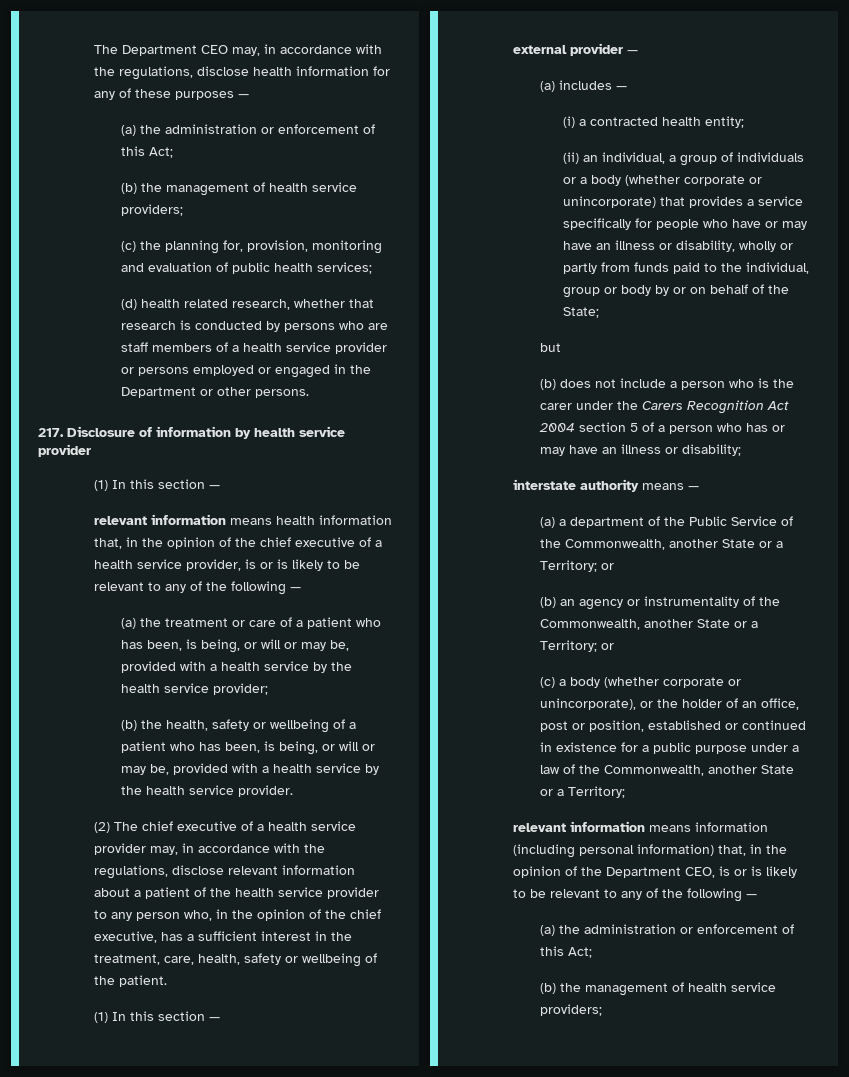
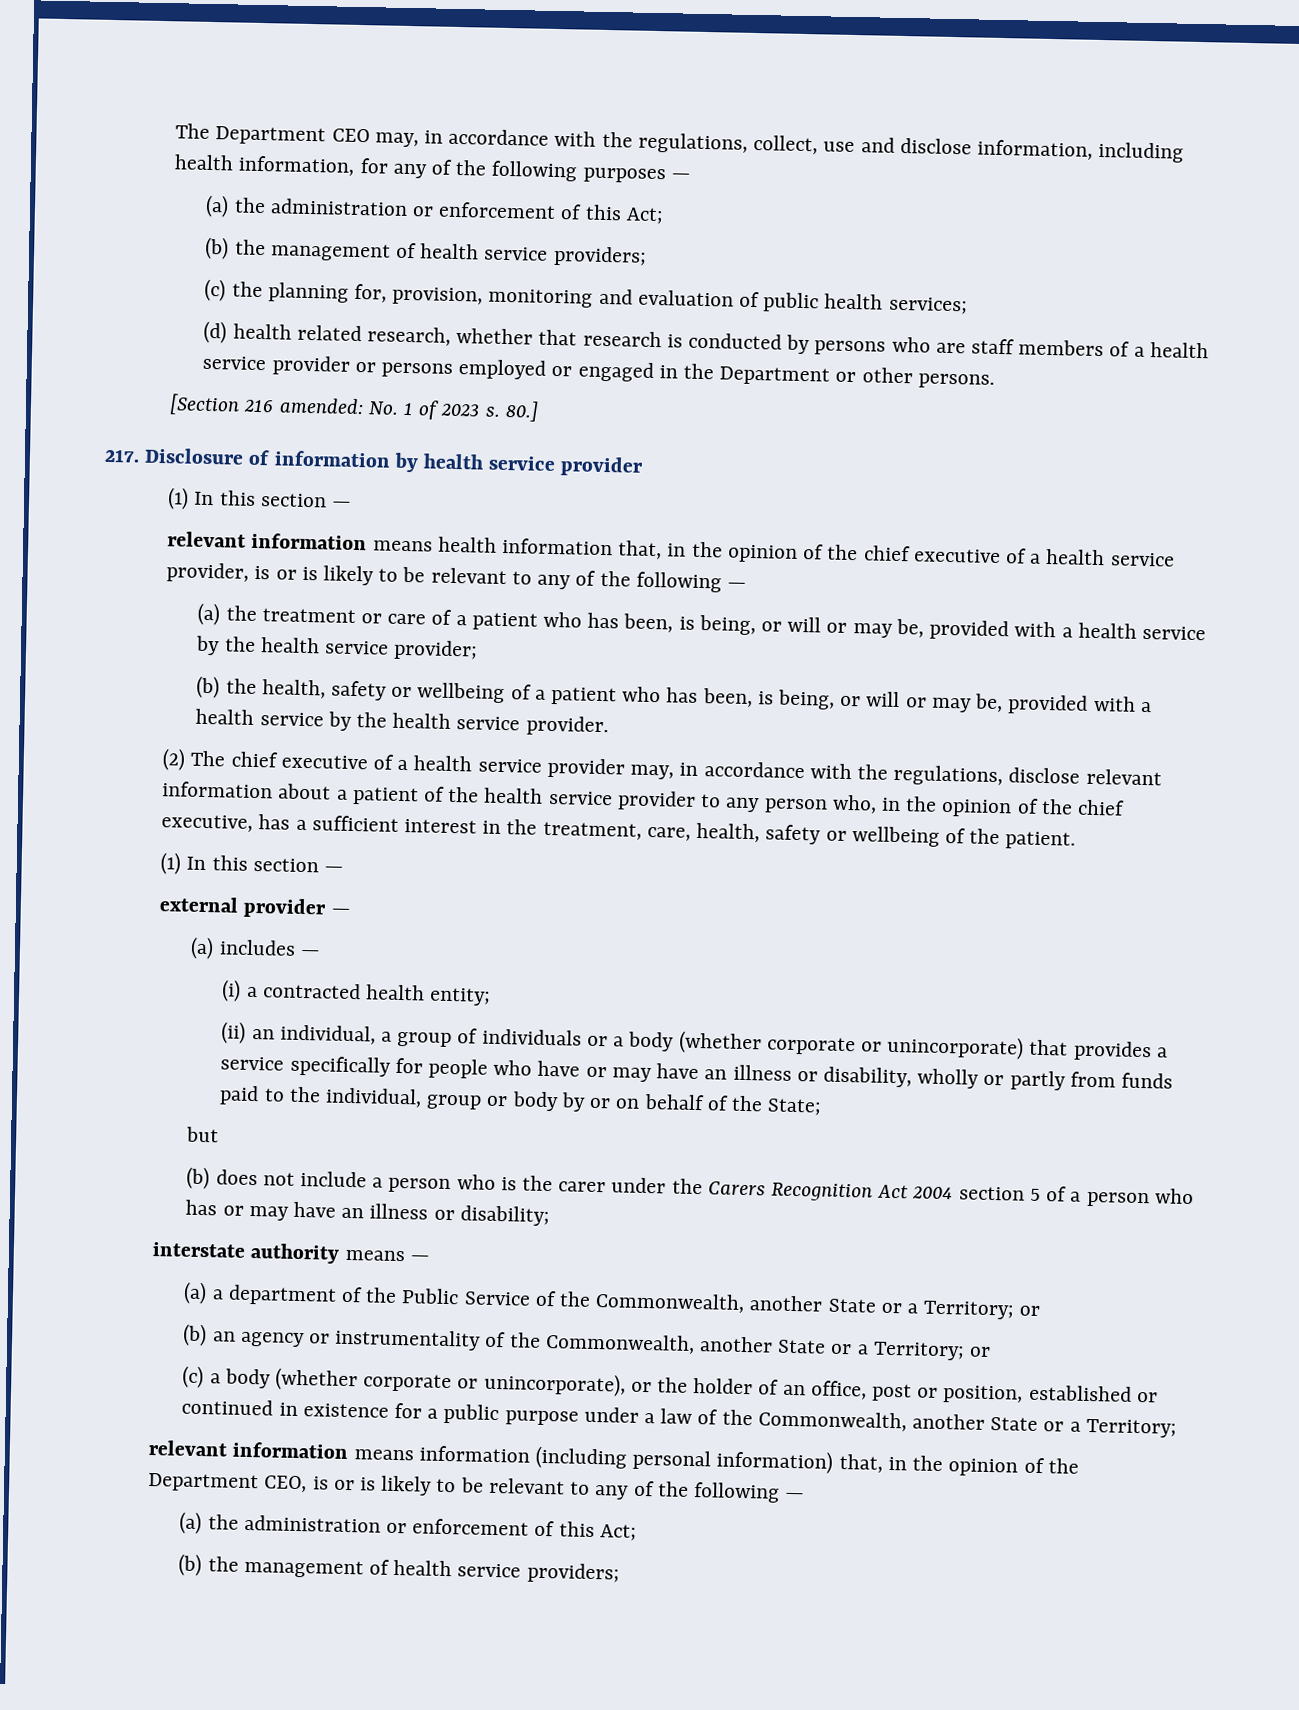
- The Department CEO may, in accordance with the regulations, disclose health information for any of these purposes —
+ The Department CEO may, in accordance with the regulations, collect, use and disclose information, including health information, for any of the following purposes —
+ [Section 216 amended: No. 1 of 2023 s. 80.]

